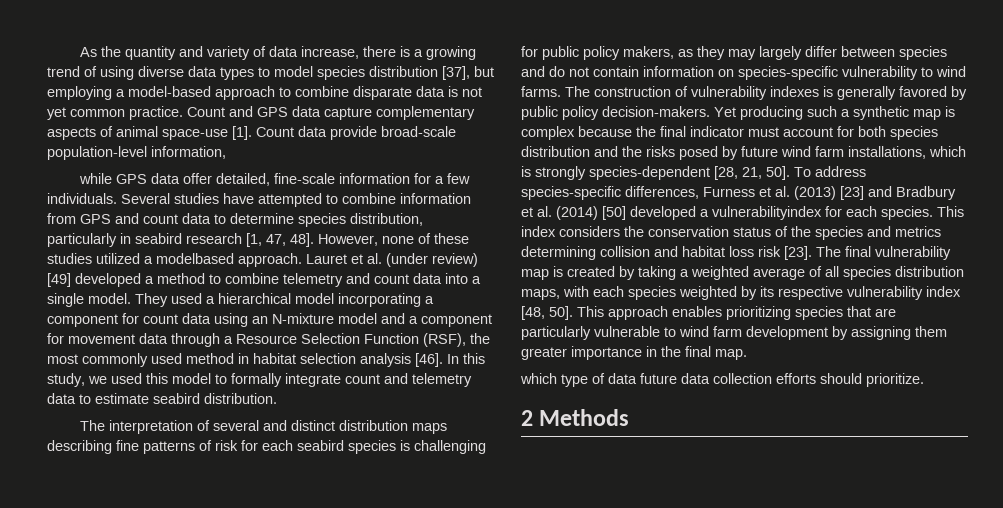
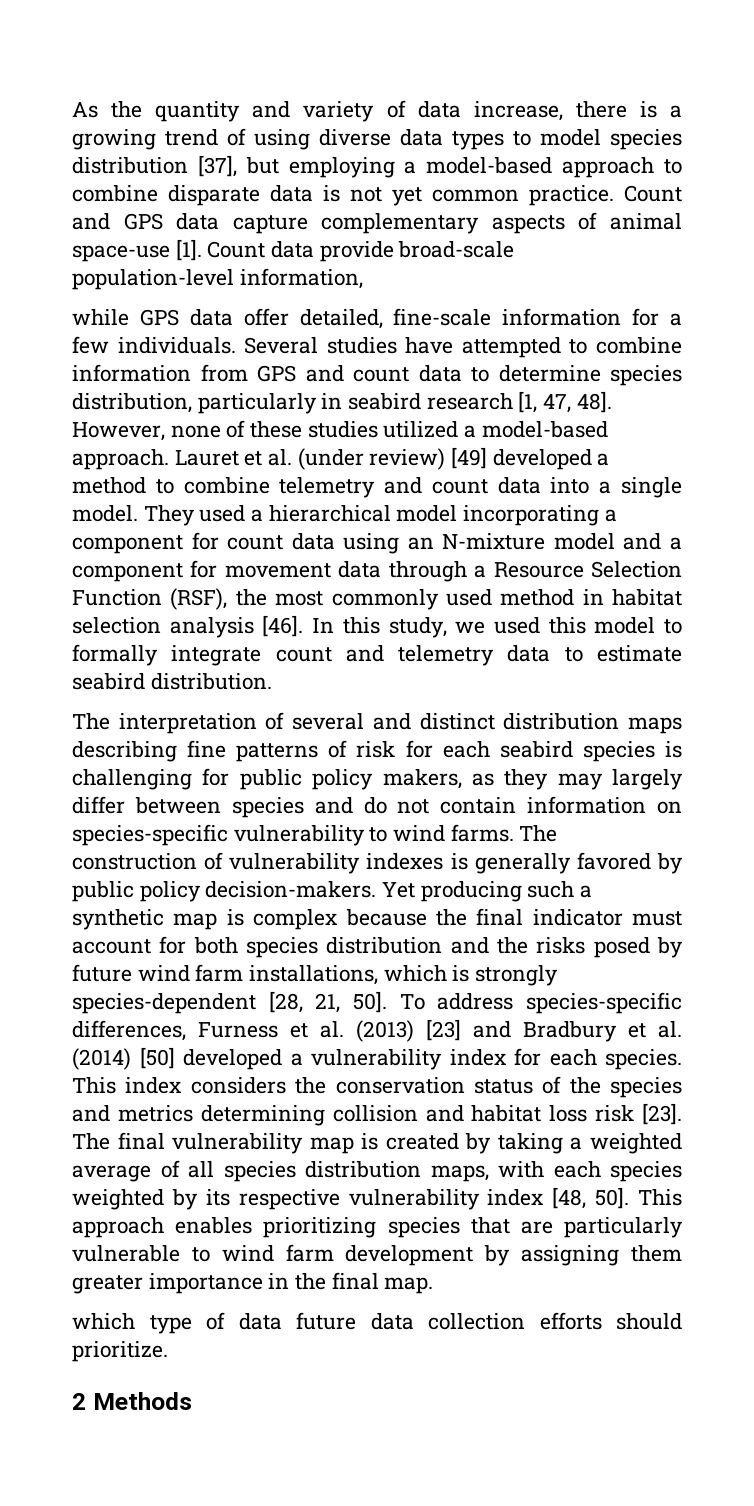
- However, none of these studies utilized a modelbased approach.
+ However, none of these studies utilized a model-based approach.
- To address species-specific differences, Furness et al. (2013) [23] and Bradbury et al. (2014) [50] developed a vulnerabilityindex for each species.
+ To address species-specific differences, Furness et al. (2013) [23] and Bradbury et al. (2014) [50] developed a vulnerability index for each species.

